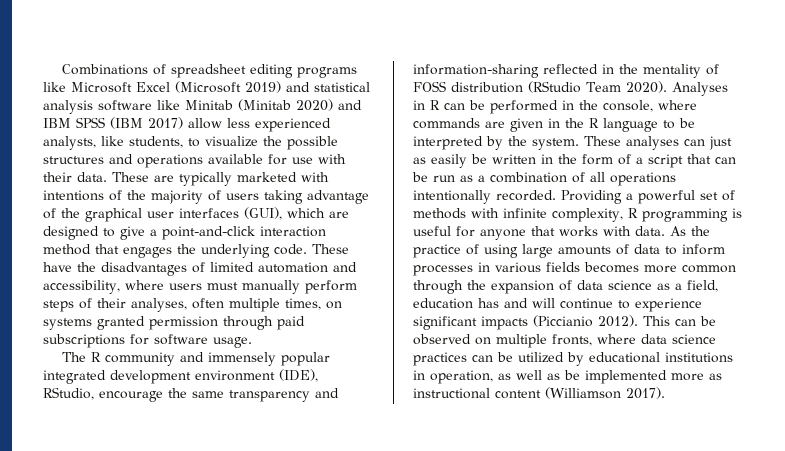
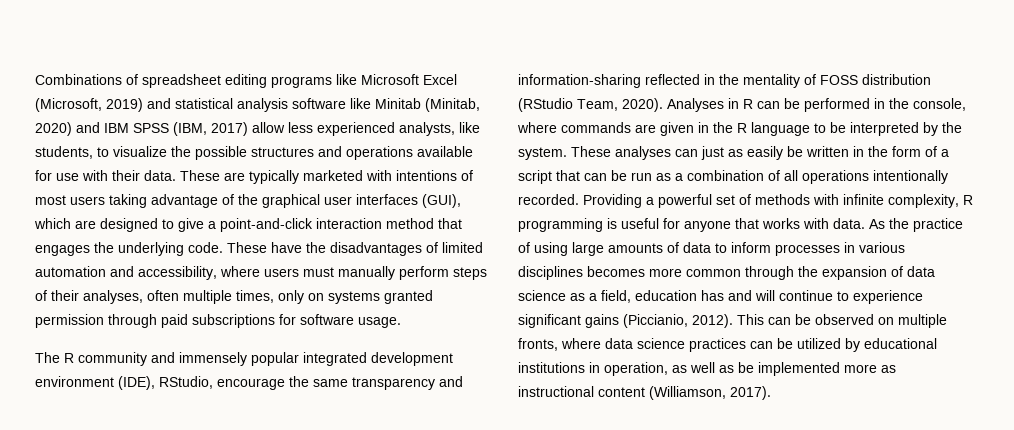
- Combinations of spreadsheet editing programs like Microsoft Excel (Microsoft 2019) and statistical analysis software like Minitab (Minitab 2020) and IBM SPSS (IBM 2017) allow less experienced analysts, like students, to visualize the possible structures and operations available for use with their data.
+ Combinations of spreadsheet editing programs like Microsoft Excel (Microsoft, 2019) and statistical analysis software like Minitab (Minitab, 2020) and IBM SPSS (IBM, 2017) allow less experienced analysts, like students, to visualize the possible structures and operations available for use with their data.
- These are typically marketed with intentions of the majority of users taking advantage of the graphical user interfaces (GUI), which are designed to give a point-and-click interaction method that engages the underlying code.
+ These are typically marketed with intentions of most users taking advantage of the graphical user interfaces (GUI), which are designed to give a point-and-click interaction method that engages the underlying code.
- These have the disadvantages of limited automation and accessibility, where users must manually perform steps of their analyses, often multiple times, on systems granted permission through paid subscriptions for software usage.
+ These have the disadvantages of limited automation and accessibility, where users must manually perform steps of their analyses, often multiple times, only on systems granted permission through paid subscriptions for software usage.
- The R community and immensely popular integrated development environment (IDE), RStudio, encourage the same transparency and information-sharing reflected in the mentality of FOSS distribution (RStudio Team 2020).
+ The R community and immensely popular integrated development environment (IDE), RStudio, encourage the same transparency and information-sharing reflected in the mentality of FOSS distribution (RStudio Team, 2020).
- As the practice of using large amounts of data to inform processes in various fields becomes more common through the expansion of data science as a field, education has and will continue to experience significant impacts (Piccianio 2012).
+ As the practice of using large amounts of data to inform processes in various disciplines becomes more common through the expansion of data science as a field, education has and will continue to experience significant gains (Piccianio, 2012).
- This can be observed on multiple fronts, where data science practices can be utilized by educational institutions in operation, as well as be implemented more as instructional content (Williamson 2017).
+ This can be observed on multiple fronts, where data science practices can be utilized by educational institutions in operation, as well as be implemented more as instructional content (Williamson, 2017).

